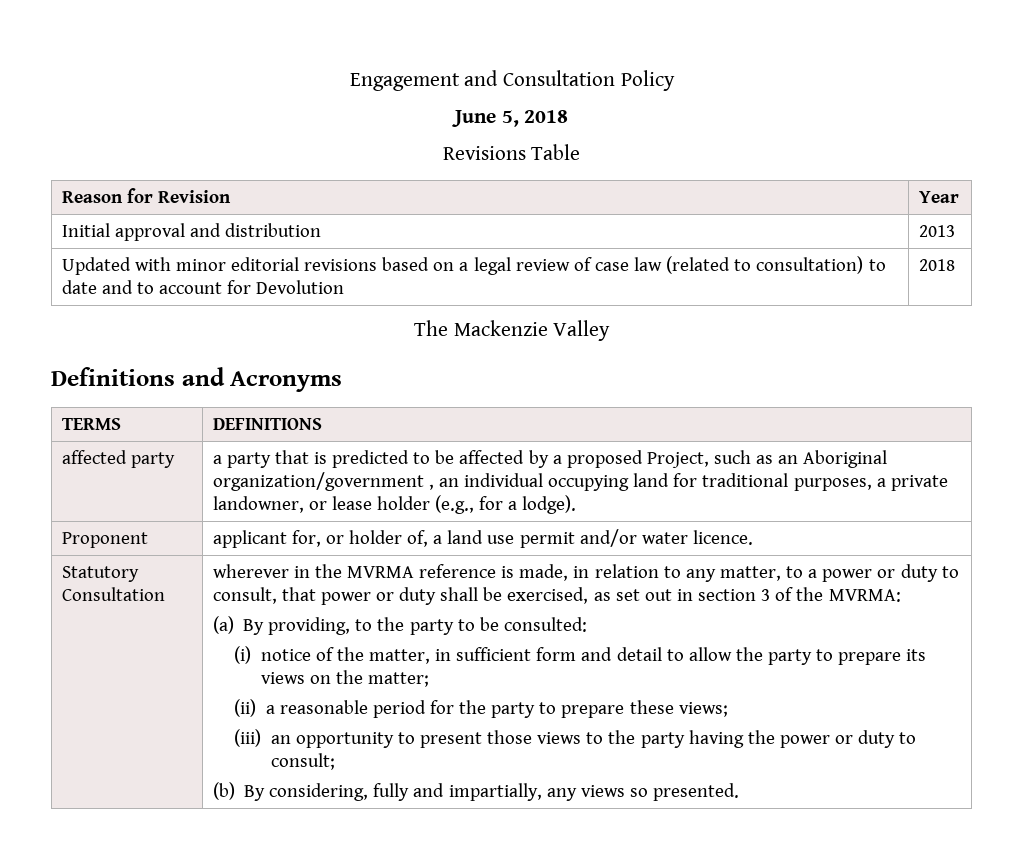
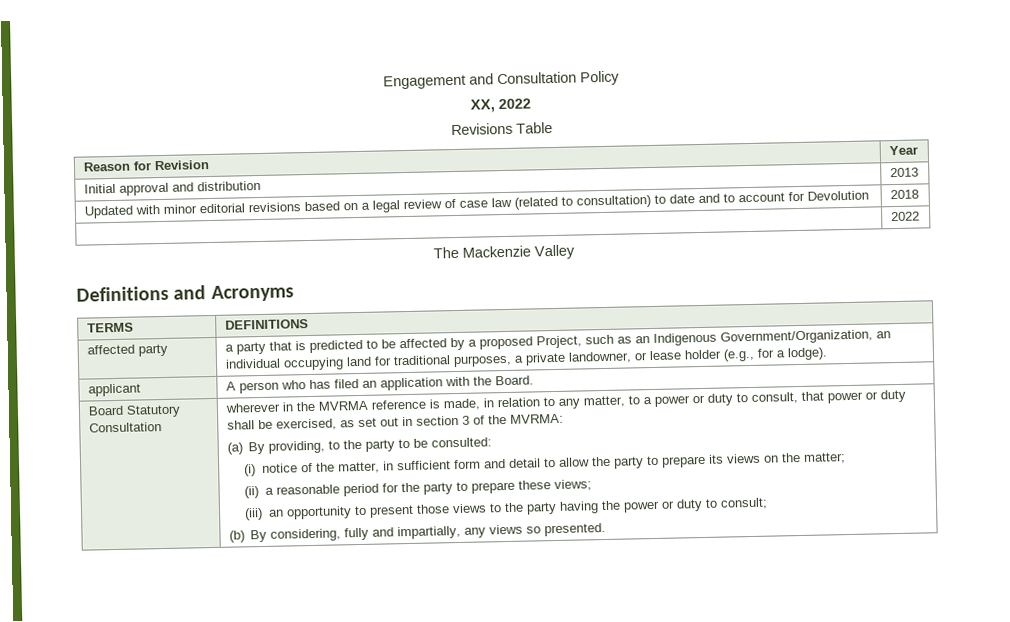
- June 5, 2018
+ XX, 2022
+ | 2022
- affected party | a party that is predicted to be affected by a proposed Project, such as an Aboriginal organization/government , an individual occupying land for traditional purposes, a private landowner, or lease holder (e.g., for a lodge).
+ affected party | a party that is predicted to be affected by a proposed Project, such as an Indigenous Government/Organization, an individual occupying land for traditional purposes, a private landowner, or lease holder (e.g., for a lodge).
- Proponent | applicant for, or holder of, a land use permit and/or water licence.
- Statutory Consultation
+ applicant | A person who has filed an application with the Board.
+ Board Statutory Consultation

